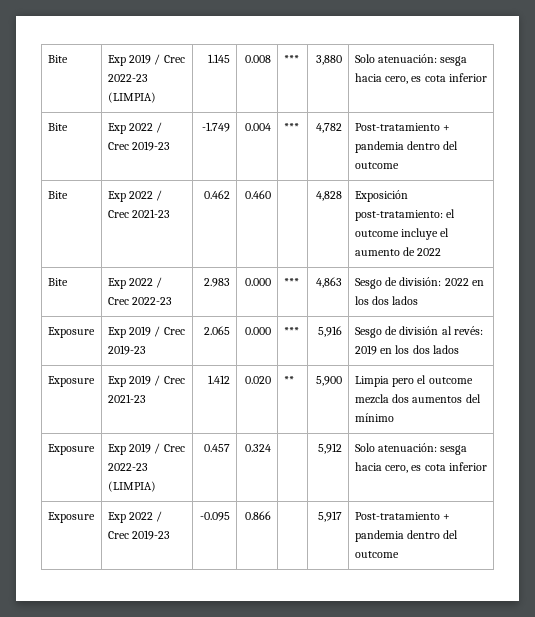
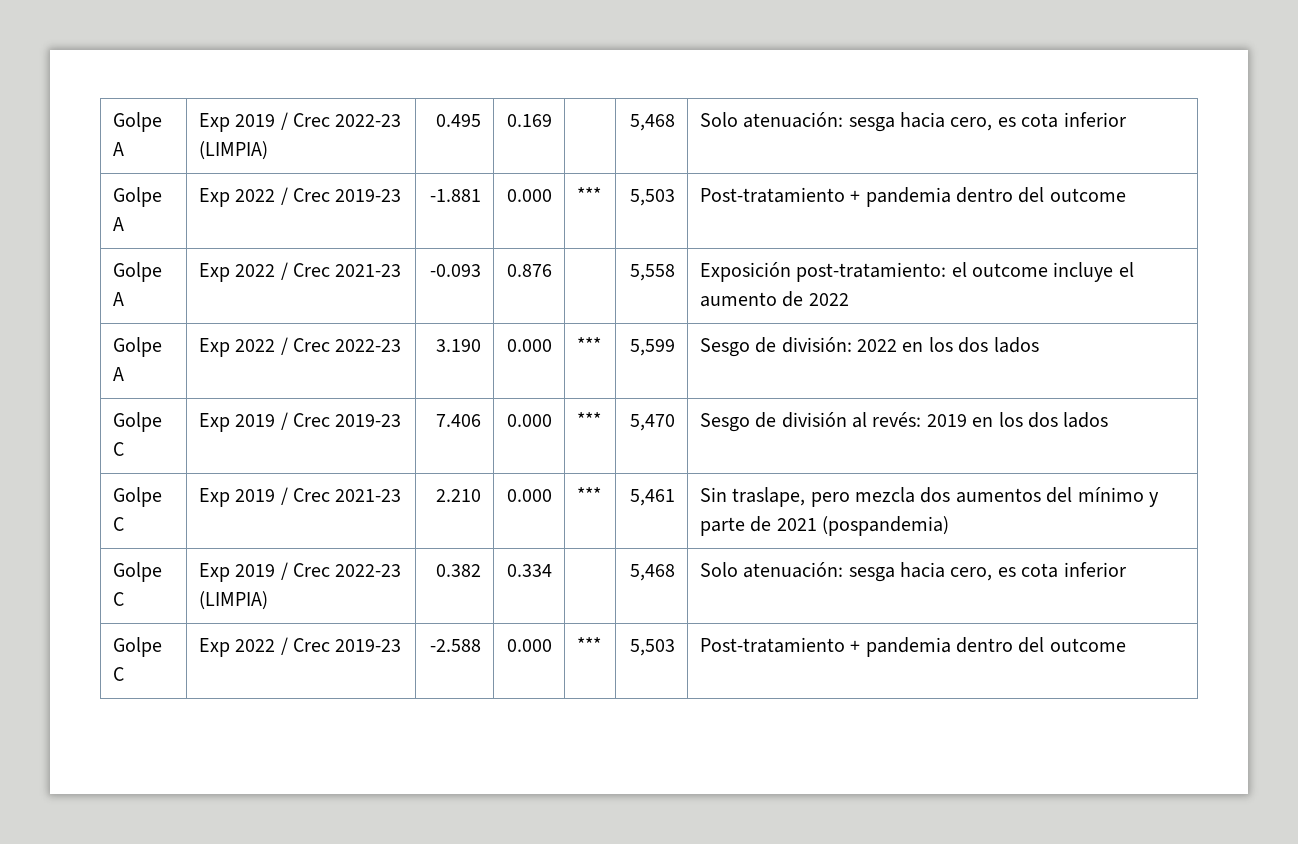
- Bite | Exp 2019 / Crec 2022-23 (LIMPIA) | 1.145 | 0.008 | *** | 3,880 | Solo atenuación: sesga hacia cero, es cota inferior
- Bite | Exp 2022 / Crec 2019-23 | -1.749 | 0.004 | *** | 4,782 | Post-tratamiento + pandemia dentro del outcome
+ Golpe A | Exp 2019 / Crec 2022-23 (LIMPIA) | 0.495 | 0.169 | | 5,468 | Solo atenuación: sesga hacia cero, es cota inferior
+ Golpe A | Exp 2022 / Crec 2019-23 | -1.881 | 0.000 | *** | 5,503 | Post-tratamiento + pandemia dentro del outcome
- Bite | Exp 2022 / Crec 2021-23 | 0.462 | 0.460 | | 4,828 | Exposición post-tratamiento: el outcome incluye el aumento de 2022
+ Golpe A | Exp 2022 / Crec 2021-23 | -0.093 | 0.876 | | 5,558 | Exposición post-tratamiento: el outcome incluye el aumento de 2022
- Bite | Exp 2022 / Crec 2022-23 | 2.983 | 0.000 | *** | 4,863 | Sesgo de división: 2022 en los dos lados
+ Golpe A | Exp 2022 / Crec 2022-23 | 3.190 | 0.000 | *** | 5,599 | Sesgo de división: 2022 en los dos lados
- Exposure | Exp 2019 / Crec 2019-23 | 2.065 | 0.000 | *** | 5,916 | Sesgo de división al revés: 2019 en los dos lados
+ Golpe C | Exp 2019 / Crec 2019-23 | 7.406 | 0.000 | *** | 5,470 | Sesgo de división al revés: 2019 en los dos lados
- Exposure | Exp 2019 / Crec 2021-23 | 1.412 | 0.020 | ** | 5,900 | Limpia pero el outcome mezcla dos aumentos del mínimo
- Exposure | Exp 2019 / Crec 2022-23 (LIMPIA) | 0.457 | 0.324 | | 5,912 | Solo atenuación: sesga hacia cero, es cota inferior
- Exposure | Exp 2022 / Crec 2019-23 | -0.095 | 0.866 | | 5,917 | Post-tratamiento + pandemia dentro del outcome
+ Golpe C | Exp 2019 / Crec 2021-23 | 2.210 | 0.000 | *** | 5,461 | Sin traslape, pero mezcla dos aumentos del mínimo y parte de 2021 (pospandemia)
+ Golpe C | Exp 2019 / Crec 2022-23 (LIMPIA) | 0.382 | 0.334 | | 5,468 | Solo atenuación: sesga hacia cero, es cota inferior
+ Golpe C | Exp 2022 / Crec 2019-23 | -2.588 | 0.000 | *** | 5,503 | Post-tratamiento + pandemia dentro del outcome

